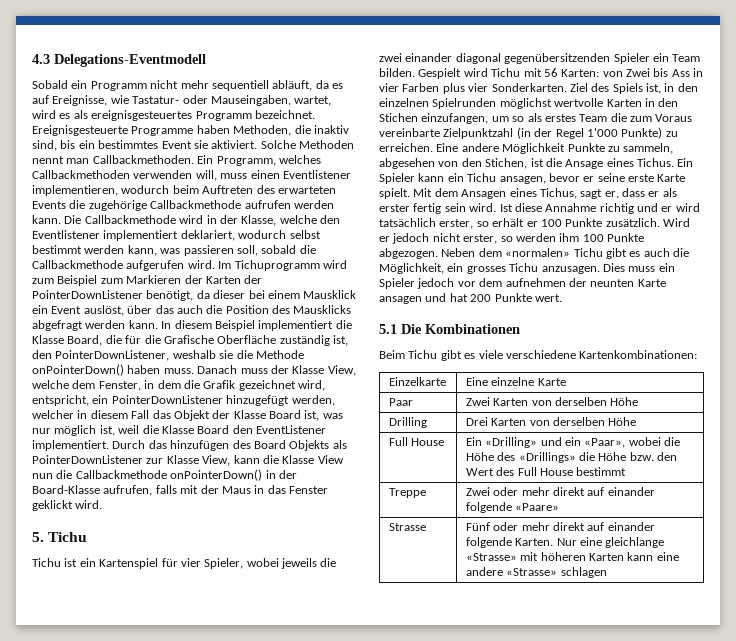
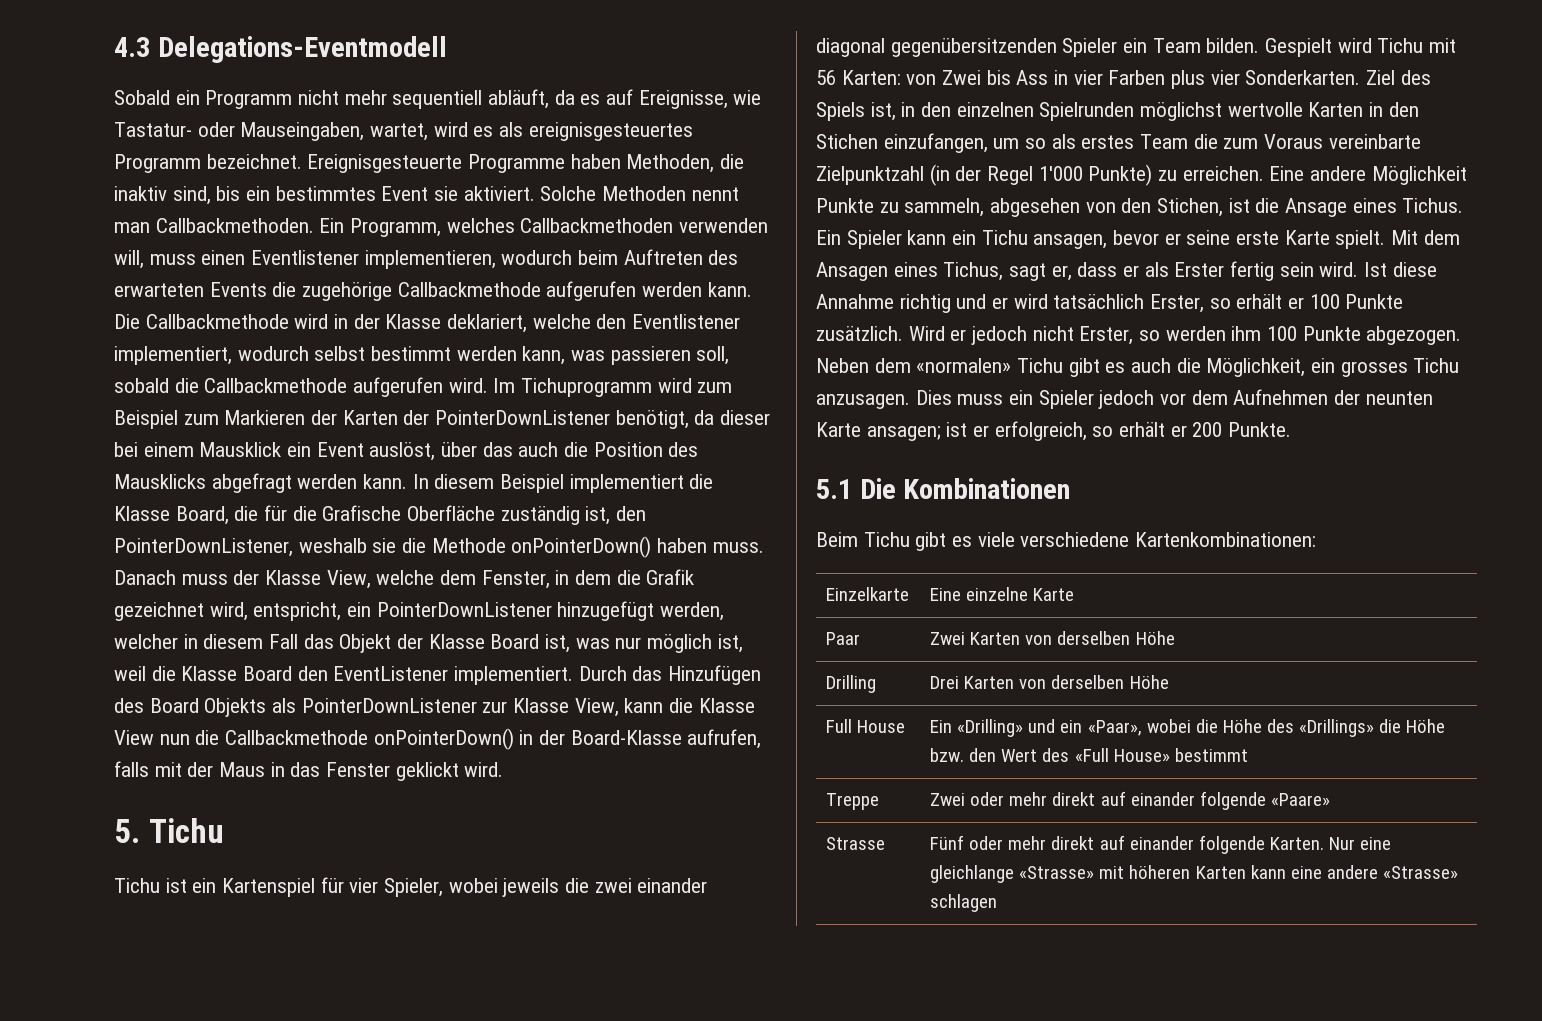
- Ein Programm, welches Callbackmethoden verwenden will, muss einen Eventlistener implementieren, wodurch beim Auftreten des erwarteten Events die zugehörige Callbackmethode aufrufen werden kann.
+ Ein Programm, welches Callbackmethoden verwenden will, muss einen Eventlistener implementieren, wodurch beim Auftreten des erwarteten Events die zugehörige Callbackmethode aufgerufen werden kann.
- Die Callbackmethode wird in der Klasse, welche den Eventlistener implementiert deklariert, wodurch selbst bestimmt werden kann, was passieren soll, sobald die Callbackmethode aufgerufen wird.
+ Die Callbackmethode wird in der Klasse deklariert, welche den Eventlistener implementiert, wodurch selbst bestimmt werden kann, was passieren soll, sobald die Callbackmethode aufgerufen wird.
- Durch das hinzufügen des Board Objekts als PointerDownListener zur Klasse View, kann die Klasse View nun die Callbackmethode onPointerDown() in der Board-Klasse aufrufen, falls mit der Maus in das Fenster geklickt wird.
+ Durch das Hinzufügen des Board Objekts als PointerDownListener zur Klasse View, kann die Klasse View nun die Callbackmethode onPointerDown() in der Board-Klasse aufrufen, falls mit der Maus in das Fenster geklickt wird.
- Mit dem Ansagen eines Tichus, sagt er, dass er als erster fertig sein wird.
+ Mit dem Ansagen eines Tichus, sagt er, dass er als Erster fertig sein wird.
- Ist diese Annahme richtig und er wird tatsächlich erster, so erhält er 100 Punkte zusätzlich.
+ Ist diese Annahme richtig und er wird tatsächlich Erster, so erhält er 100 Punkte zusätzlich.
- Wird er jedoch nicht erster, so werden ihm 100 Punkte abgezogen.
+ Wird er jedoch nicht Erster, so werden ihm 100 Punkte abgezogen.
- Dies muss ein Spieler jedoch vor dem aufnehmen der neunten Karte ansagen und hat 200 Punkte wert.
+ Dies muss ein Spieler jedoch vor dem Aufnehmen der neunten Karte ansagen; ist er erfolgreich, so erhält er 200 Punkte.
- Full House | Ein «Drilling» und ein «Paar», wobei die Höhe des «Drillings» die Höhe bzw. den Wert des Full House bestimmt
+ Full House | Ein «Drilling» und ein «Paar», wobei die Höhe des «Drillings» die Höhe bzw. den Wert des «Full House» bestimmt

